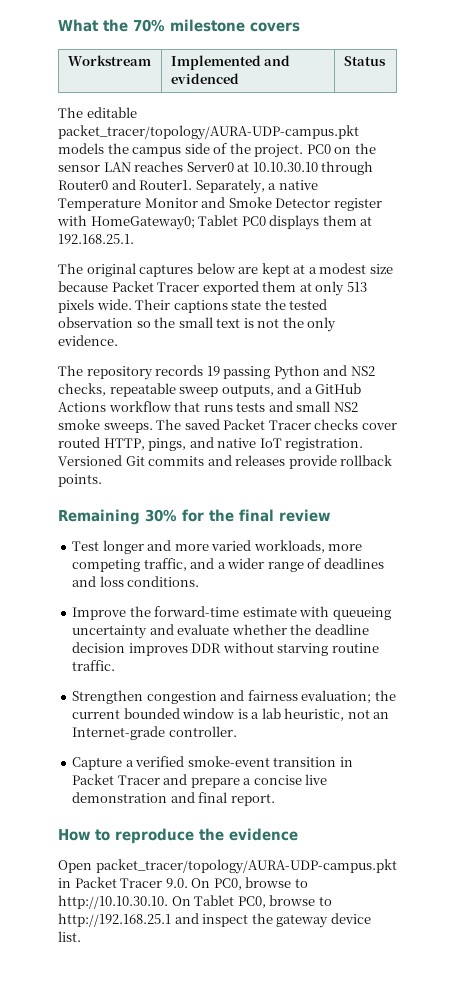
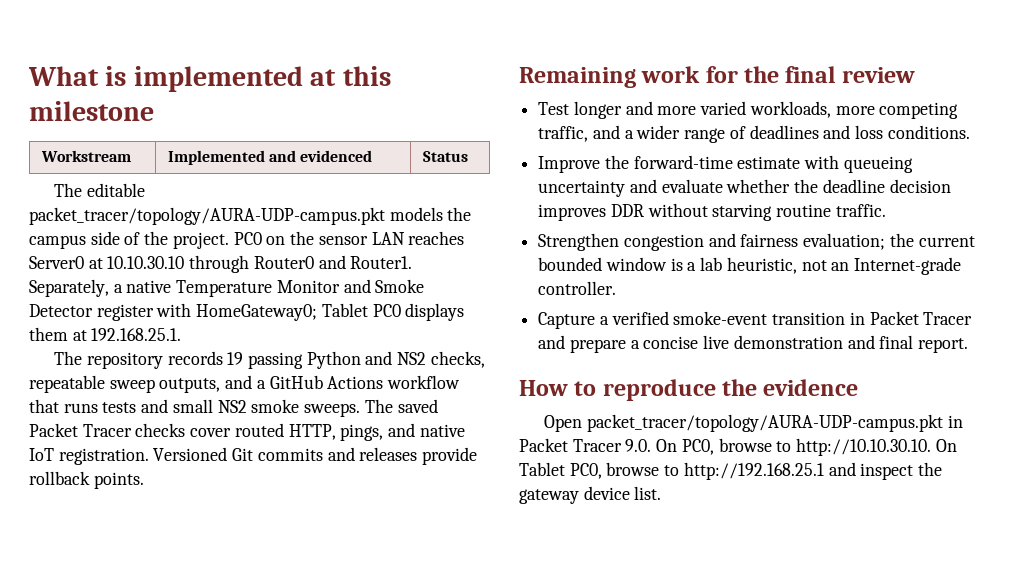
- What the 70% milestone covers
+ What is implemented at this milestone
- The original captures below are kept at a modest size because Packet Tracer exported them at only 513 pixels wide. Their captions state the tested observation so the small text is not the only evidence.
- Remaining 30% for the final review
+ Remaining work for the final review

